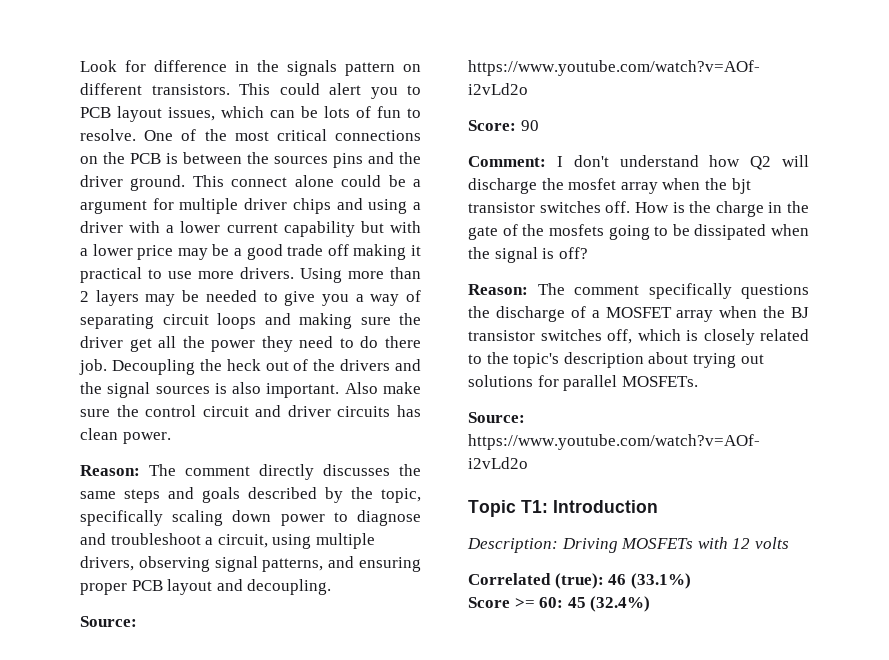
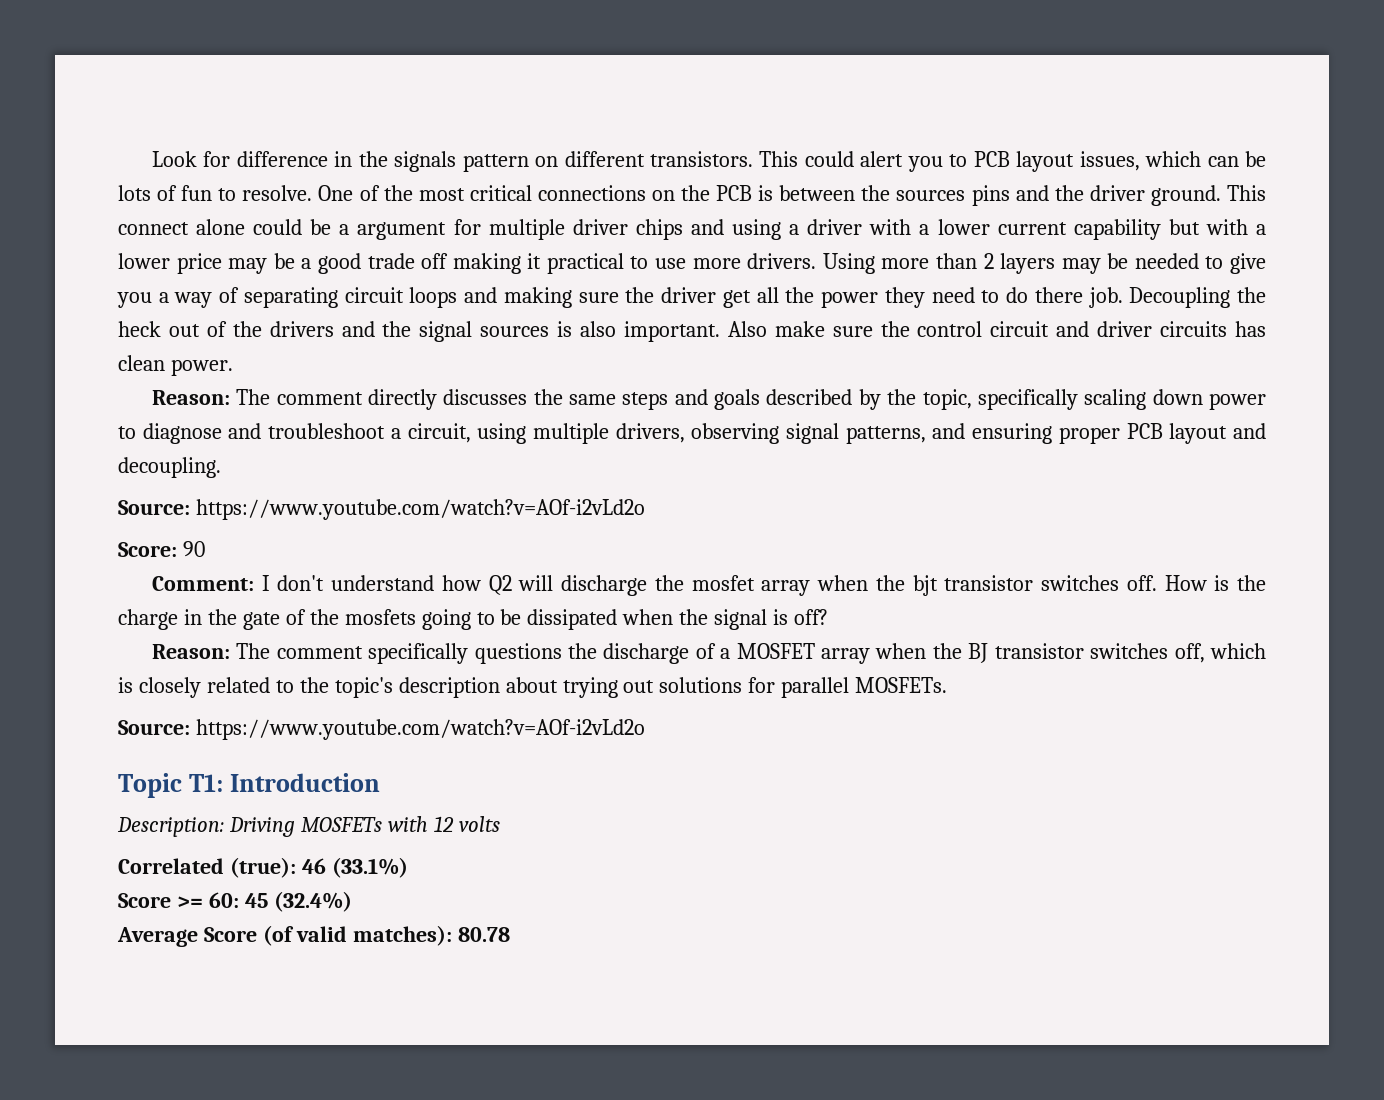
+ Average Score (of valid matches): 80.78

